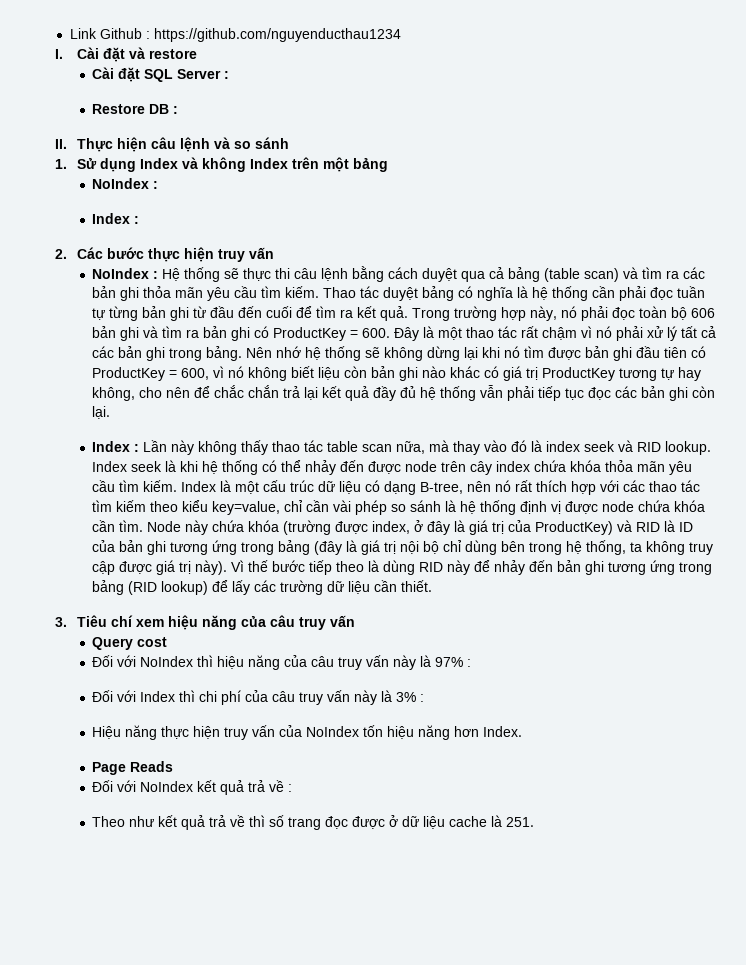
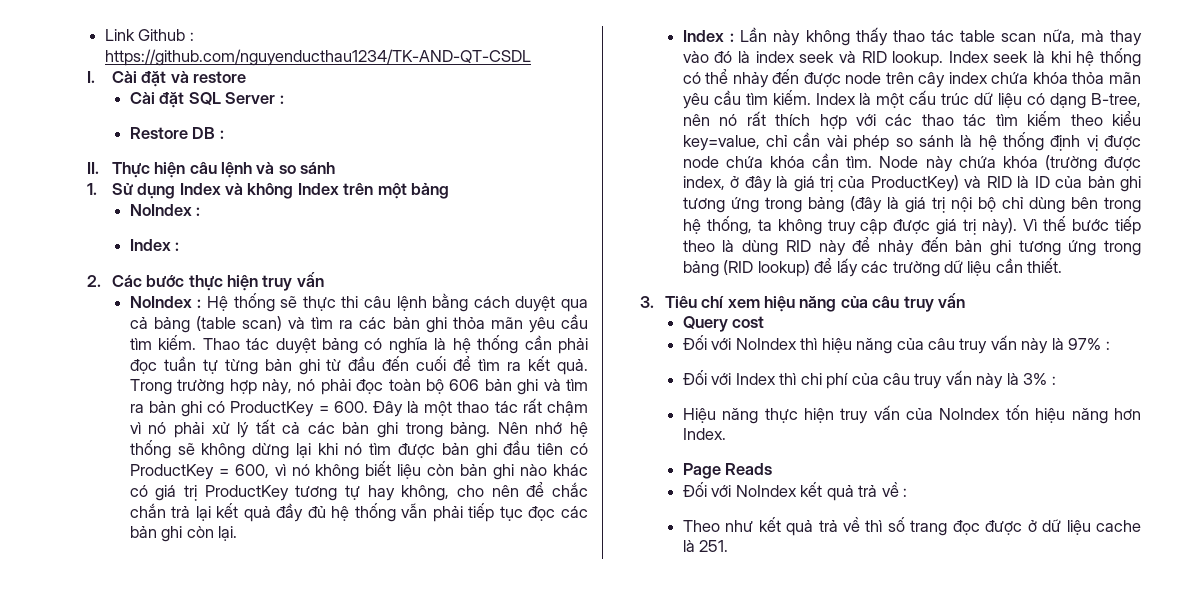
- Link Github : https://github.com/nguyenducthau1234
+ Link Github : https://github.com/nguyenducthau1234/TK-AND-QT-CSDL

